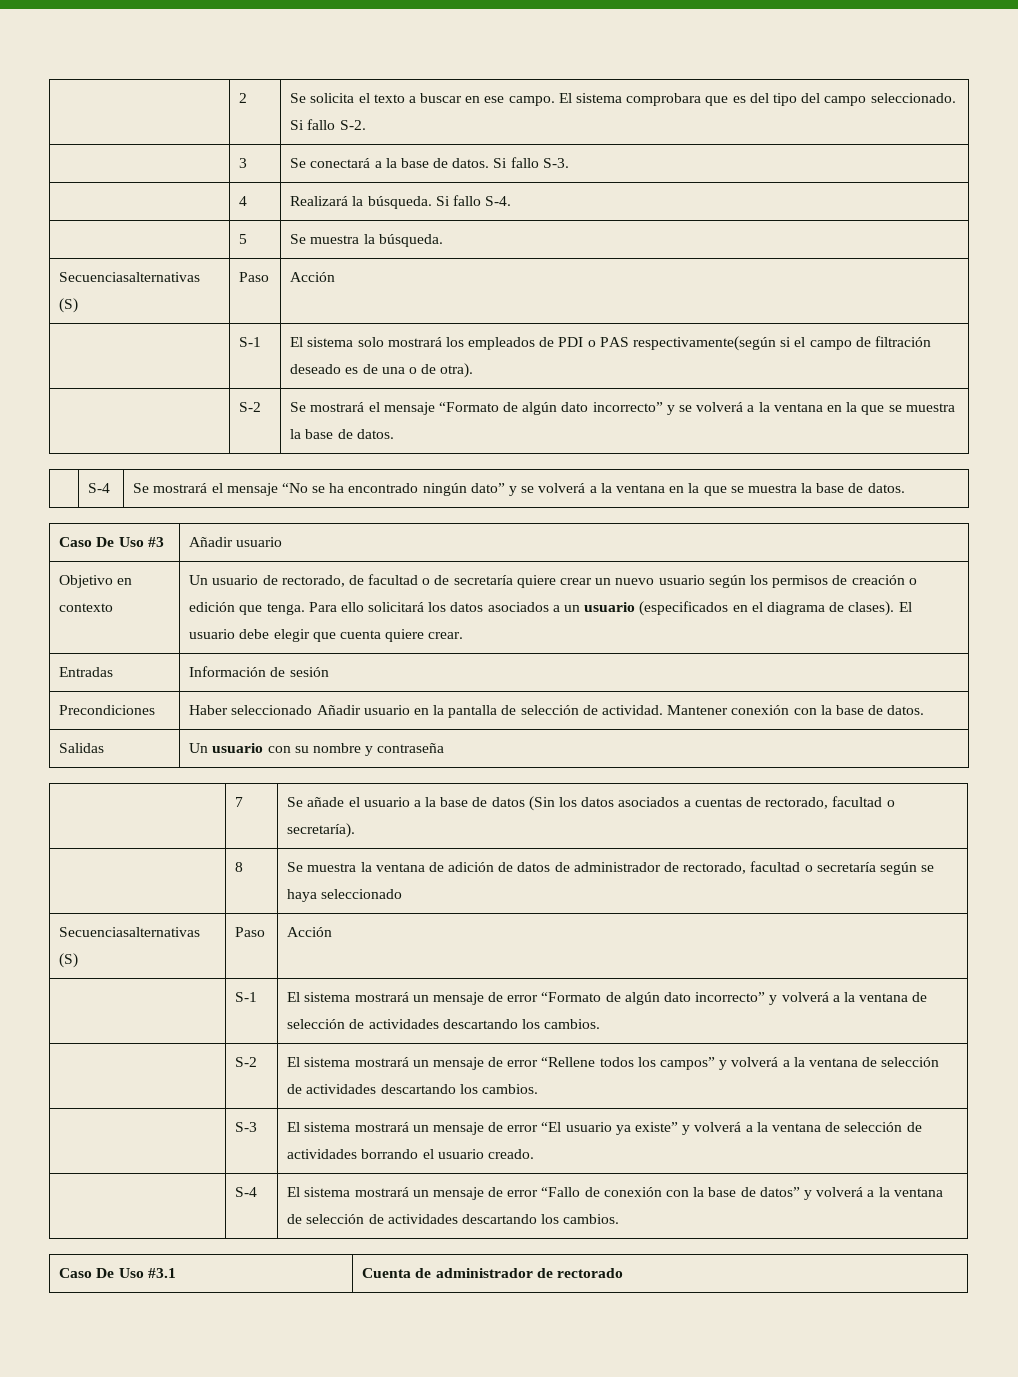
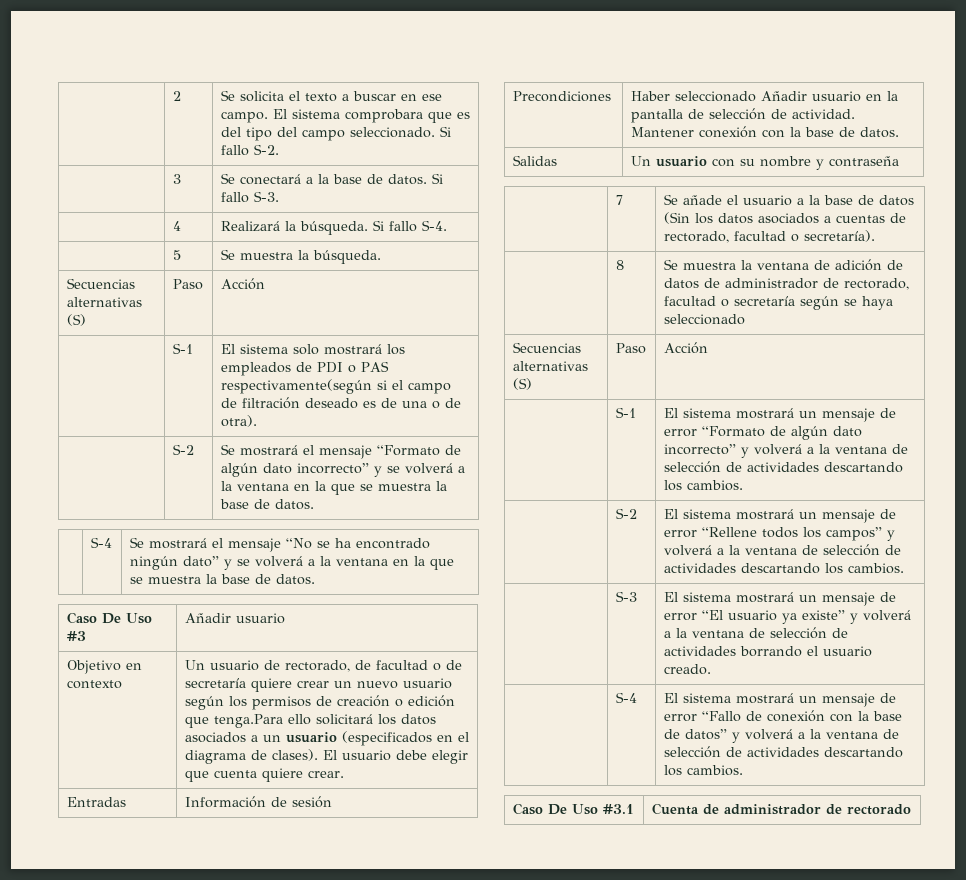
  | 5 | Se muestra la búsqueda.
- Secuenciasalternativas (S) | Paso | Acción
+ Secuencias alternativas (S) | Paso | Acción
- Un usuario de rectorado, de facultad o de secretaría quiere crear un nuevo usuario según los permisos de creación o edición que tenga. Para ello solicitará los datos asociados a un usuario (especificados en el diagrama de clases).
+ Un usuario de rectorado, de facultad o de secretaría quiere crear un nuevo usuario según los permisos de creación o edición que tenga.Para ello solicitará los datos asociados a un usuario (especificados en el diagrama de clases).
  | 8 | Se muestra la ventana de adición de datos de administrador de rectorado, facultad o secretaría según se haya seleccionado
- Secuenciasalternativas (S) | Paso | Acción
+ Secuencias alternativas (S) | Paso | Acción

